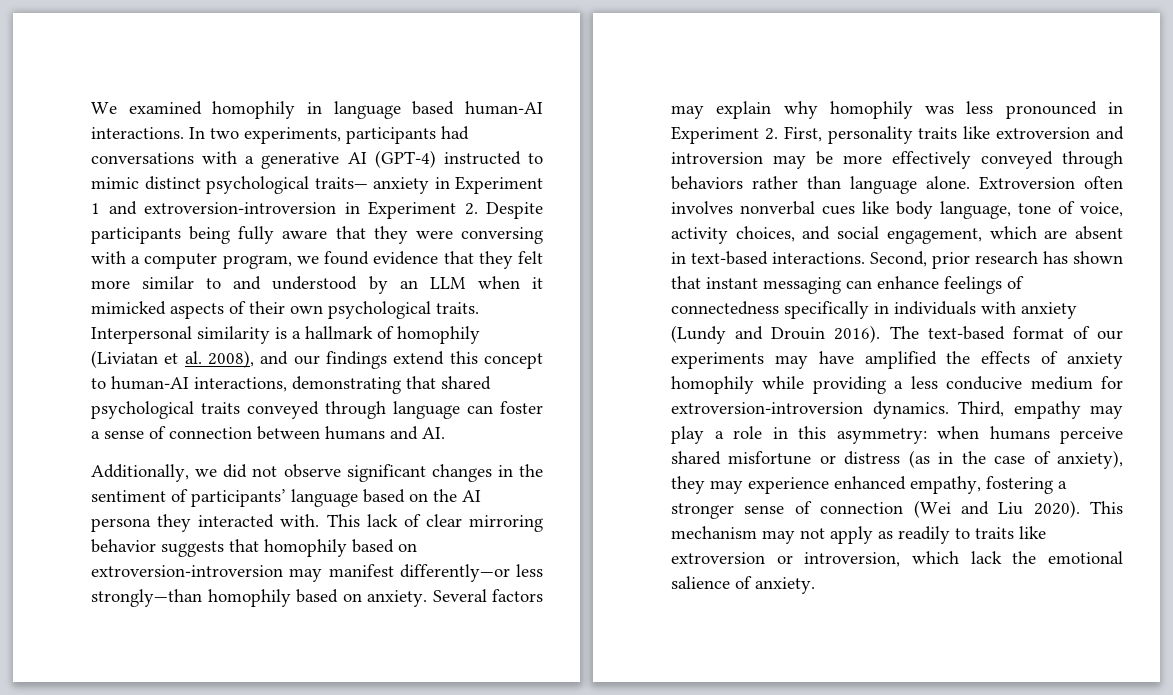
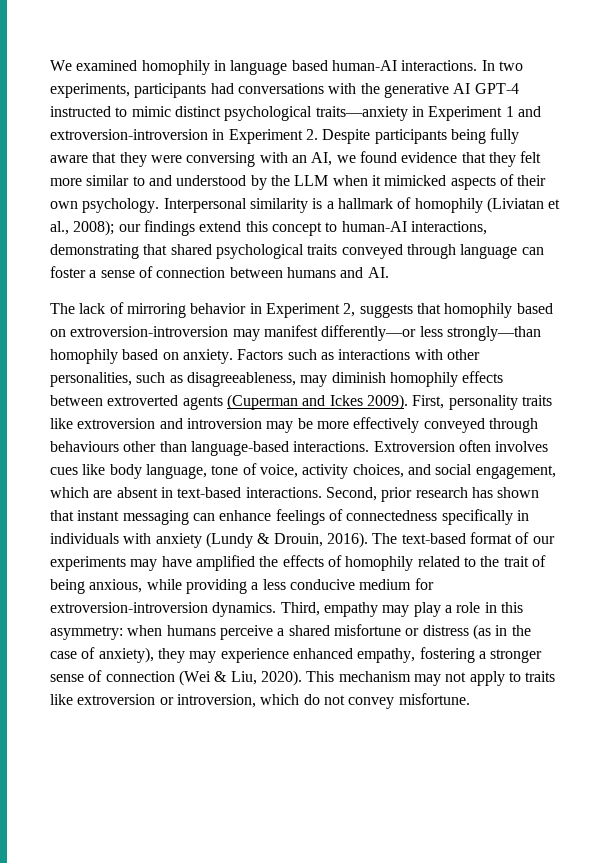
- In two experiments, participants had conversations with a generative AI (GPT-4) instructed to mimic distinct psychological traits— anxiety in Experiment 1 and extroversion-introversion in Experiment 2. Despite participants being fully aware that they were conversing with a computer program, we found evidence that they felt more similar to and understood by an LLM when it mimicked aspects of their own psychological traits.
+ In two experiments, participants had conversations with the generative AI GPT-4 instructed to mimic distinct psychological traits—anxiety in Experiment 1 and extroversion-introversion in Experiment 2. Despite participants being fully aware that they were conversing with an AI, we found evidence that they felt more similar to and understood by the LLM when it mimicked aspects of their own psychology.
- Interpersonal similarity is a hallmark of homophily (Liviatan et al. 2008), and our findings extend this concept to human-AI interactions, demonstrating that shared psychological traits conveyed through language can foster a sense of connection between humans and AI.
+ Interpersonal similarity is a hallmark of homophily (Liviatan et al., 2008); our findings extend this concept to human-AI interactions, demonstrating that shared psychological traits conveyed through language can foster a sense of connection between humans and AI.
- Additionally, we did not observe significant changes in the sentiment of participants’ language based on the AI persona they interacted with. This lack of clear mirroring behavior suggests that homophily based on extroversion-introversion may manifest differently—or less strongly—than homophily based on anxiety.
+ The lack of mirroring behavior in Experiment 2, suggests that homophily based on extroversion-introversion may manifest differently—or less strongly—than homophily based on anxiety.
- Several factors may explain why homophily was less pronounced in Experiment 2. First, personality traits like extroversion and introversion may be more effectively conveyed through behaviors rather than language alone.
+ Factors such as interactions with other personalities, such as disagreeableness, may diminish homophily effects between extroverted agents (Cuperman and Ickes 2009). First, personality traits like extroversion and introversion may be more effectively conveyed through behaviours other than language-based interactions.
- Extroversion often involves nonverbal cues like body language, tone of voice, activity choices, and social engagement, which are absent in text-based interactions.
+ Extroversion often involves cues like body language, tone of voice, activity choices, and social engagement, which are absent in text-based interactions.
- Second, prior research has shown that instant messaging can enhance feelings of connectedness specifically in individuals with anxiety (Lundy and Drouin 2016).
+ Second, prior research has shown that instant messaging can enhance feelings of connectedness specifically in individuals with anxiety (Lundy & Drouin, 2016).
- The text-based format of our experiments may have amplified the effects of anxiety homophily while providing a less conducive medium for extroversion-introversion dynamics.
+ The text-based format of our experiments may have amplified the effects of homophily related to the trait of being anxious, while providing a less conducive medium for extroversion-introversion dynamics.
- Third, empathy may play a role in this asymmetry: when humans perceive shared misfortune or distress (as in the case of anxiety), they may experience enhanced empathy, fostering a stronger sense of connection (Wei and Liu 2020).
+ Third, empathy may play a role in this asymmetry: when humans perceive a shared misfortune or distress (as in the case of anxiety), they may experience enhanced empathy, fostering a stronger sense of connection (Wei & Liu, 2020).
- This mechanism may not apply as readily to traits like extroversion or introversion, which lack the emotional salience of anxiety.
+ This mechanism may not apply to traits like extroversion or introversion, which do not convey misfortune.

